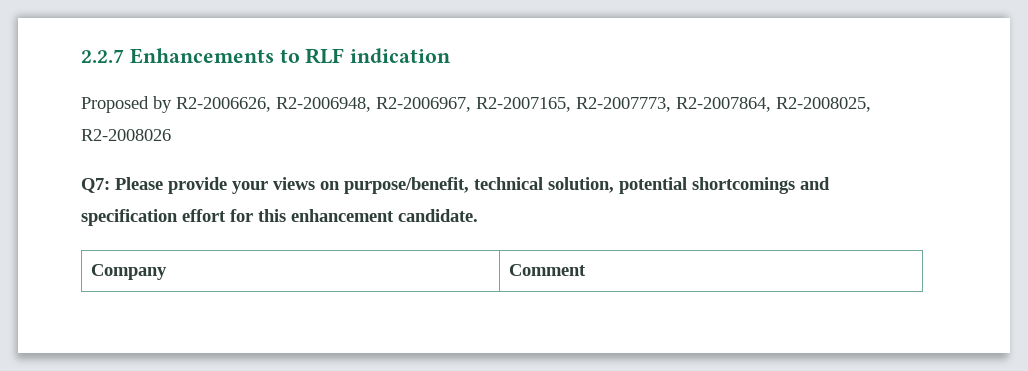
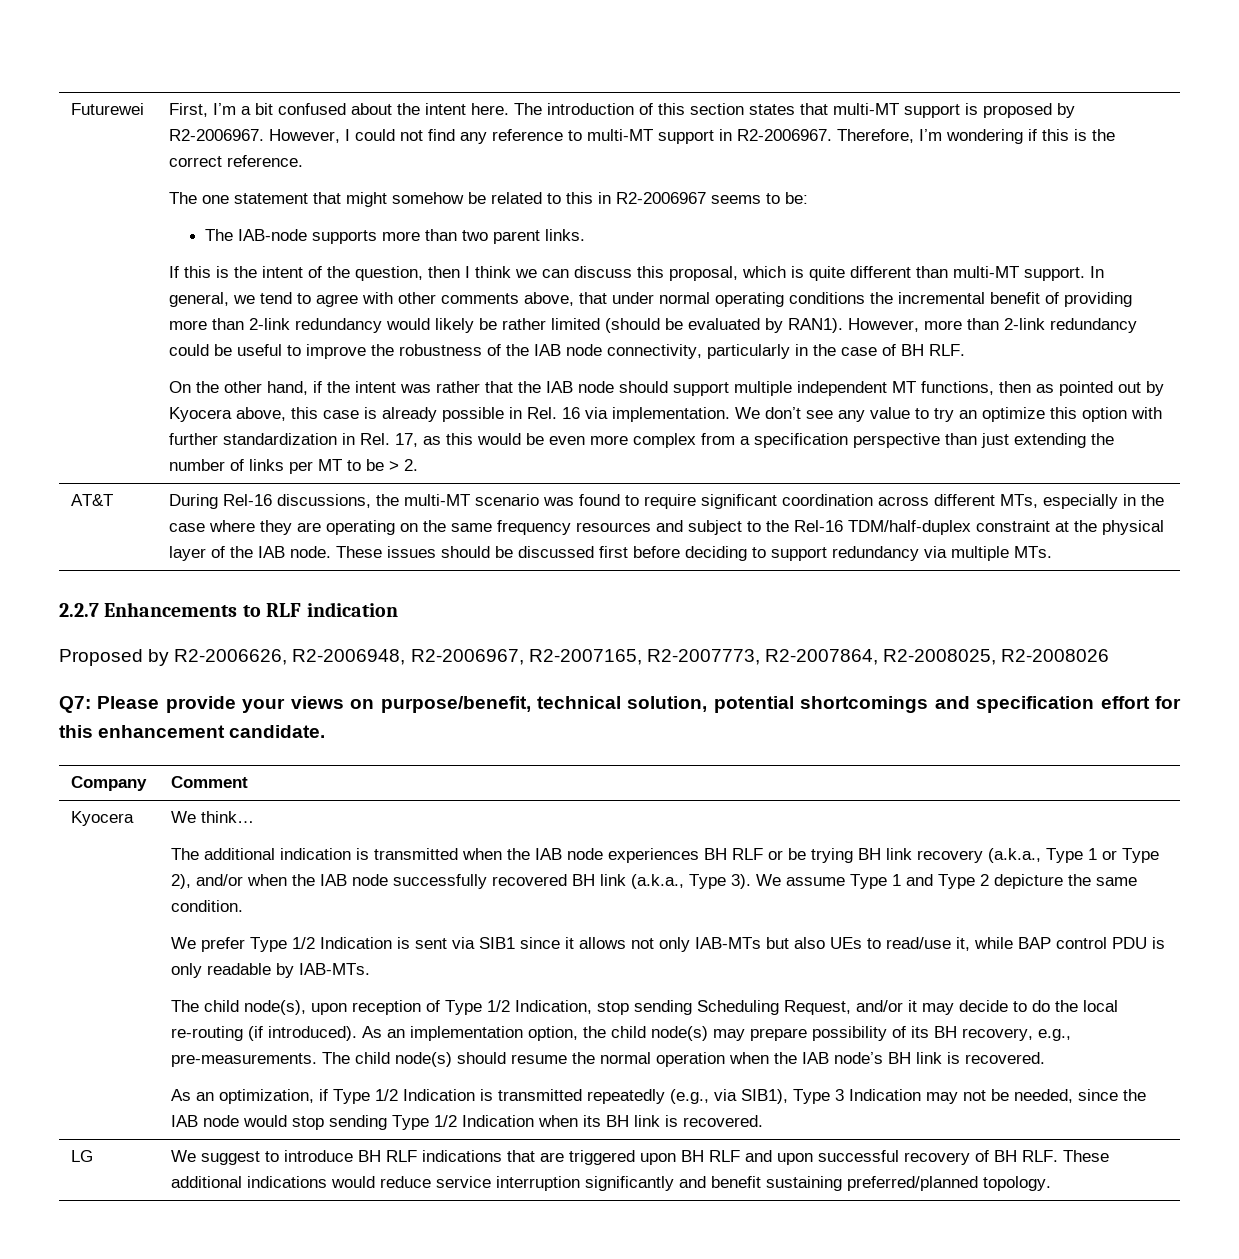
+ Futurewei | First, I’m a bit confused about the intent here. The introduction of this section states that multi-MT support is proposed by R2-2006967. However, I could not find any reference to multi-MT support in R2-2006967. Therefore, I’m wondering if this is the correct reference.
+ The one statement that might somehow be related to this in R2-2006967 seems to be:
+ The IAB-node supports more than two parent links.
+ If this is the intent of the question, then I think we can discuss this proposal, which is quite different than multi-MT support. In general, we tend to agree with other comments above, that under normal operating conditions the incremental benefit of providing more than 2-link redundancy would likely be rather limited (should be evaluated by RAN1). However, more than 2-link redundancy could be useful to improve the robustness of the IAB node connectivity, particularly in the case of BH RLF.
+ On the other hand, if the intent was rather that the IAB node should support multiple independent MT functions, then as pointed out by Kyocera above, this case is already possible in Rel. 16 via implementation. We don’t see any value to try an optimize this option with further standardization in Rel. 17, as this would be even more complex from a specification perspective than just extending the number of links per MT to be > 2.
+ AT&T | During Rel-16 discussions, the multi-MT scenario was found to require significant coordination across different MTs, especially in the case where they are operating on the same frequency resources and subject to the Rel-16 TDM/half-duplex constraint at the physical layer of the IAB node. These issues should be discussed first before deciding to support redundancy via multiple MTs.
+ Kyocera | We think…
+ The additional indication is transmitted when the IAB node experiences BH RLF or be trying BH link recovery (a.k.a., Type 1 or Type 2), and/or when the IAB node successfully recovered BH link (a.k.a., Type 3). We assume Type 1 and Type 2 depicture the same condition.
+ We prefer Type 1/2 Indication is sent via SIB1 since it allows not only IAB-MTs but also UEs to read/use it, while BAP control PDU is only readable by IAB-MTs.
+ The child node(s), upon reception of Type 1/2 Indication, stop sending Scheduling Request, and/or it may decide to do the local re-routing (if introduced). As an implementation option, the child node(s) may prepare possibility of its BH recovery, e.g., pre-measurements. The child node(s) should resume the normal operation when the IAB node’s BH link is recovered.
+ As an optimization, if Type 1/2 Indication is transmitted repeatedly (e.g., via SIB1), Type 3 Indication may not be needed, since the IAB node would stop sending Type 1/2 Indication when its BH link is recovered.
+ LG | We suggest to introduce BH RLF indications that are triggered upon BH RLF and upon successful recovery of BH RLF. These additional indications would reduce service interruption significantly and benefit sustaining preferred/planned topology.

